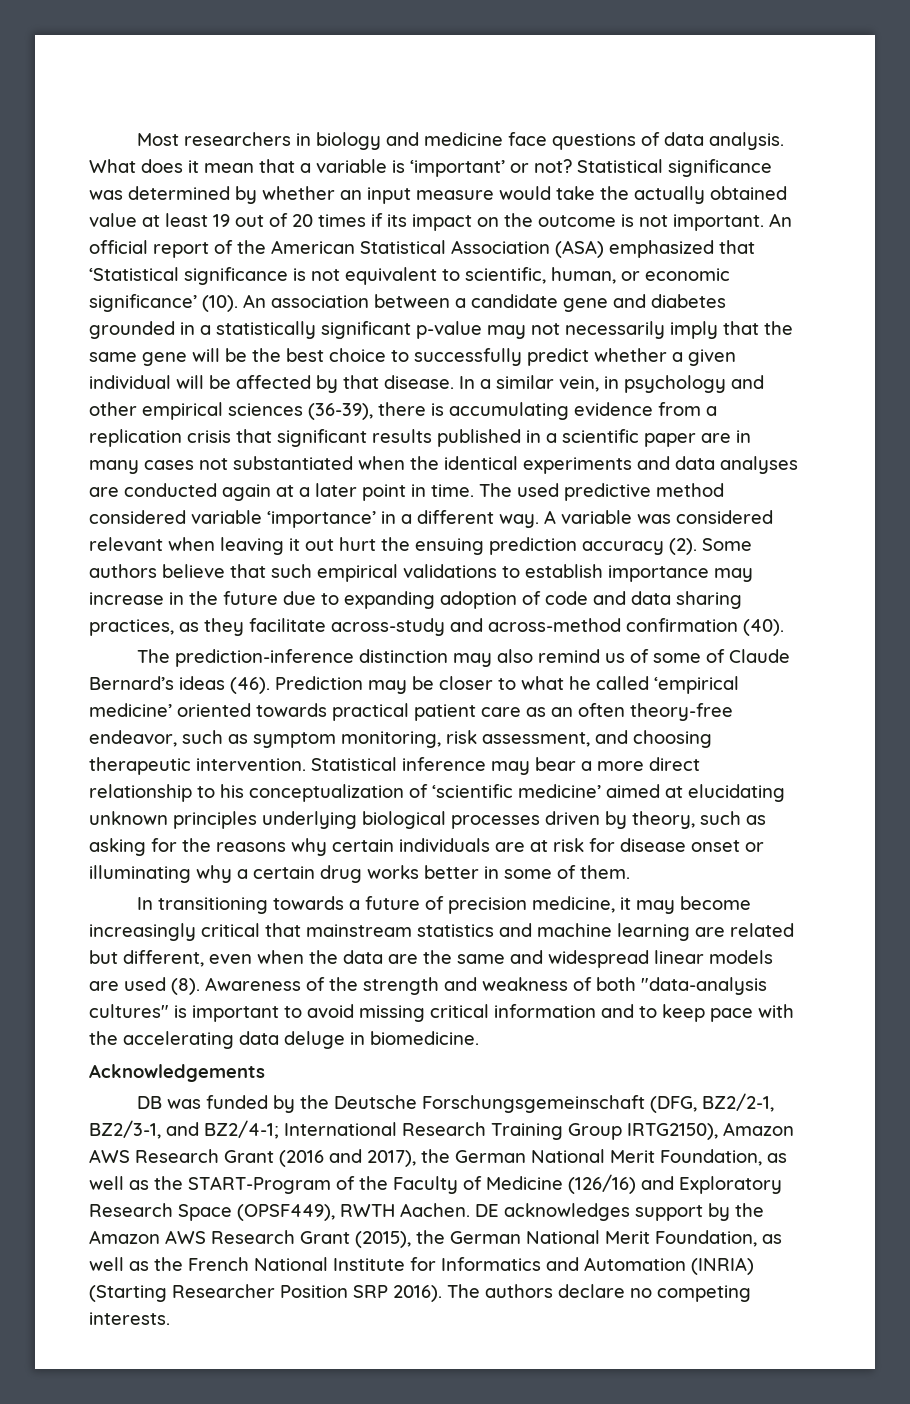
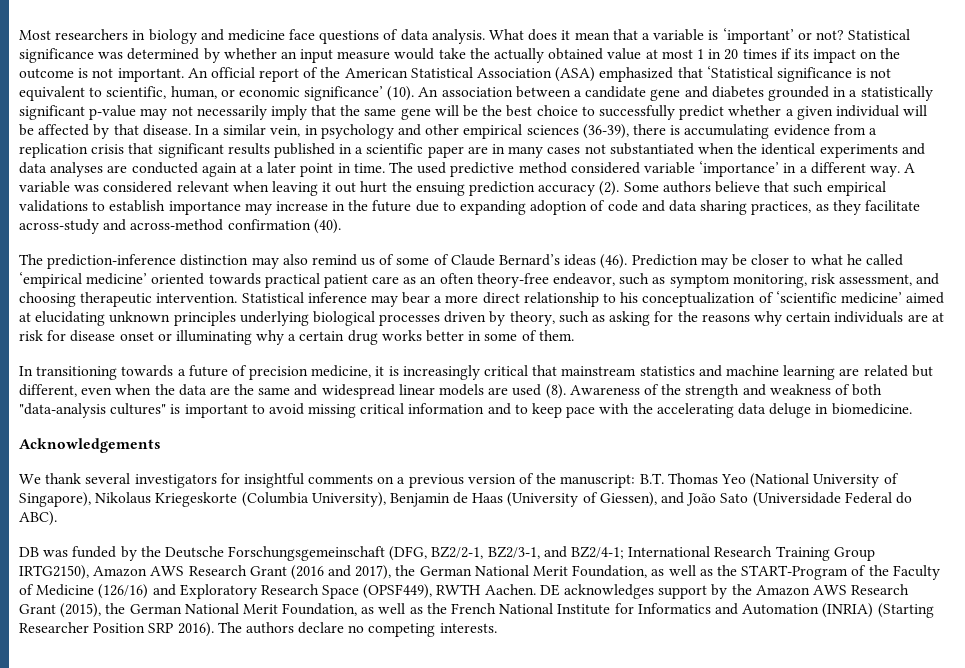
- Statistical significance was determined by whether an input measure would take the actually obtained value at least 19 out of 20 times if its impact on the outcome is not important.
+ Statistical significance was determined by whether an input measure would take the actually obtained value at most 1 in 20 times if its impact on the outcome is not important.
- In transitioning towards a future of precision medicine, it may become increasingly critical that mainstream statistics and machine learning are related but different, even when the data are the same and widespread linear models are used (8).
+ In transitioning towards a future of precision medicine, it is increasingly critical that mainstream statistics and machine learning are related but different, even when the data are the same and widespread linear models are used (8).
+ We thank several investigators for insightful comments on a previous version of the manuscript: B.T. Thomas Yeo (National University of Singapore), Nikolaus Kriegeskorte (Columbia University), Benjamin de Haas (University of Giessen), and João Sato (Universidade Federal do ABC).

